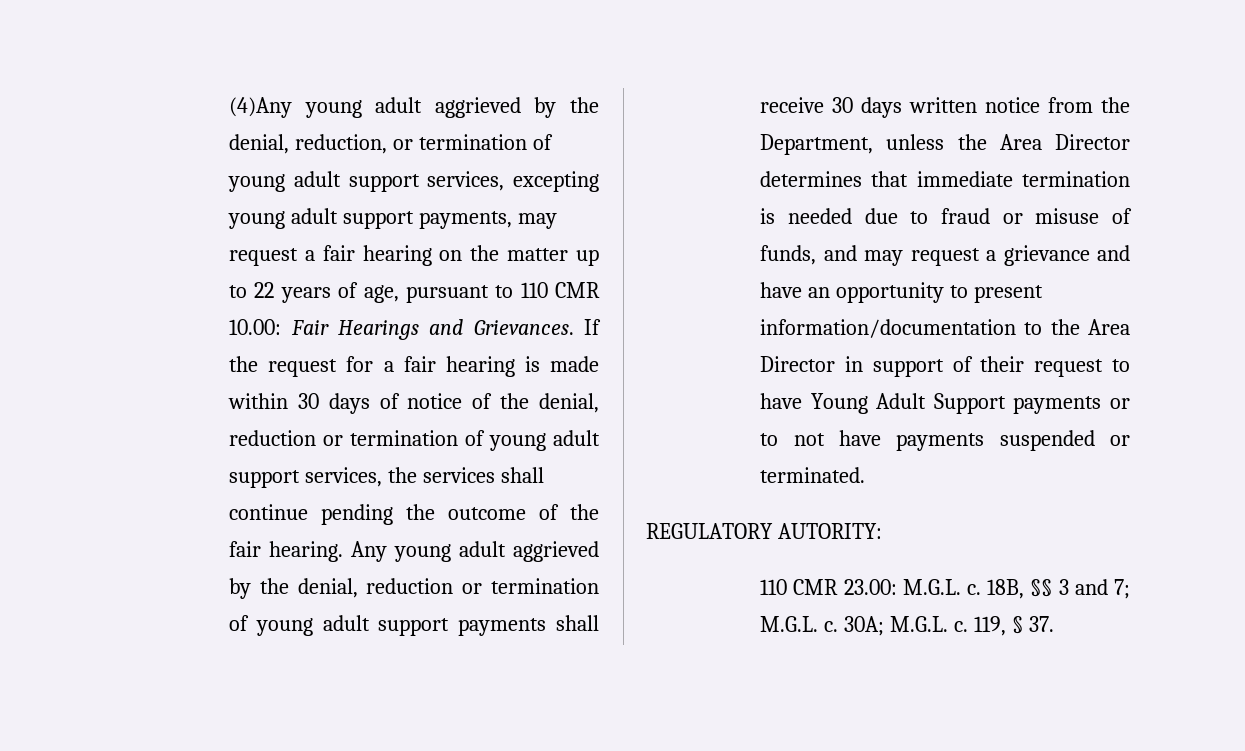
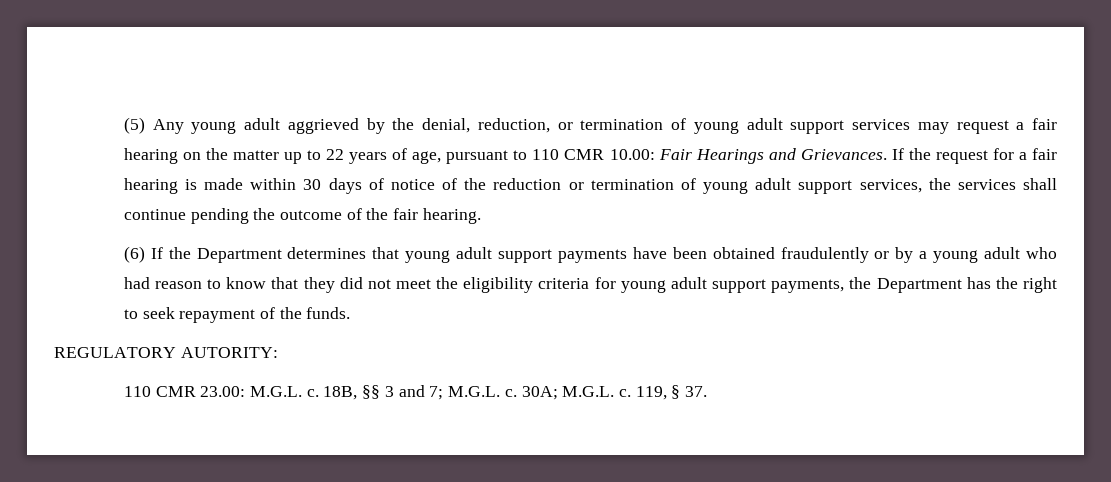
- (4)Any young adult aggrieved by the denial, reduction, or termination of young adult support services, excepting young adult support payments, may request a fair hearing on the matter up to 22 years of age, pursuant to 110 CMR 10.00: Fair Hearings and Grievances.
+ (5) Any young adult aggrieved by the denial, reduction, or termination of young adult support services may request a fair hearing on the matter up to 22 years of age, pursuant to 110 CMR 10.00: Fair Hearings and Grievances.
- If the request for a fair hearing is made within 30 days of notice of the denial, reduction or termination of young adult support services, the services shall continue pending the outcome of the fair hearing. Any young adult aggrieved by the denial, reduction or termination of young adult support payments shall receive 30 days written notice from the Department, unless the Area Director determines that immediate termination is needed due to fraud or misuse of funds, and may request a grievance and have an opportunity to present information/documentation to the Area Director in support of their request to have Young Adult Support payments or to not have payments suspended or terminated.
+ If the request for a fair hearing is made within 30 days of notice of the reduction or termination of young adult support services, the services shall continue pending the outcome of the fair hearing.
+ (6) If the Department determines that young adult support payments have been obtained fraudulently or by a young adult who had reason to know that they did not meet the eligibility criteria for young adult support payments, the Department has the right to seek repayment of the funds.

